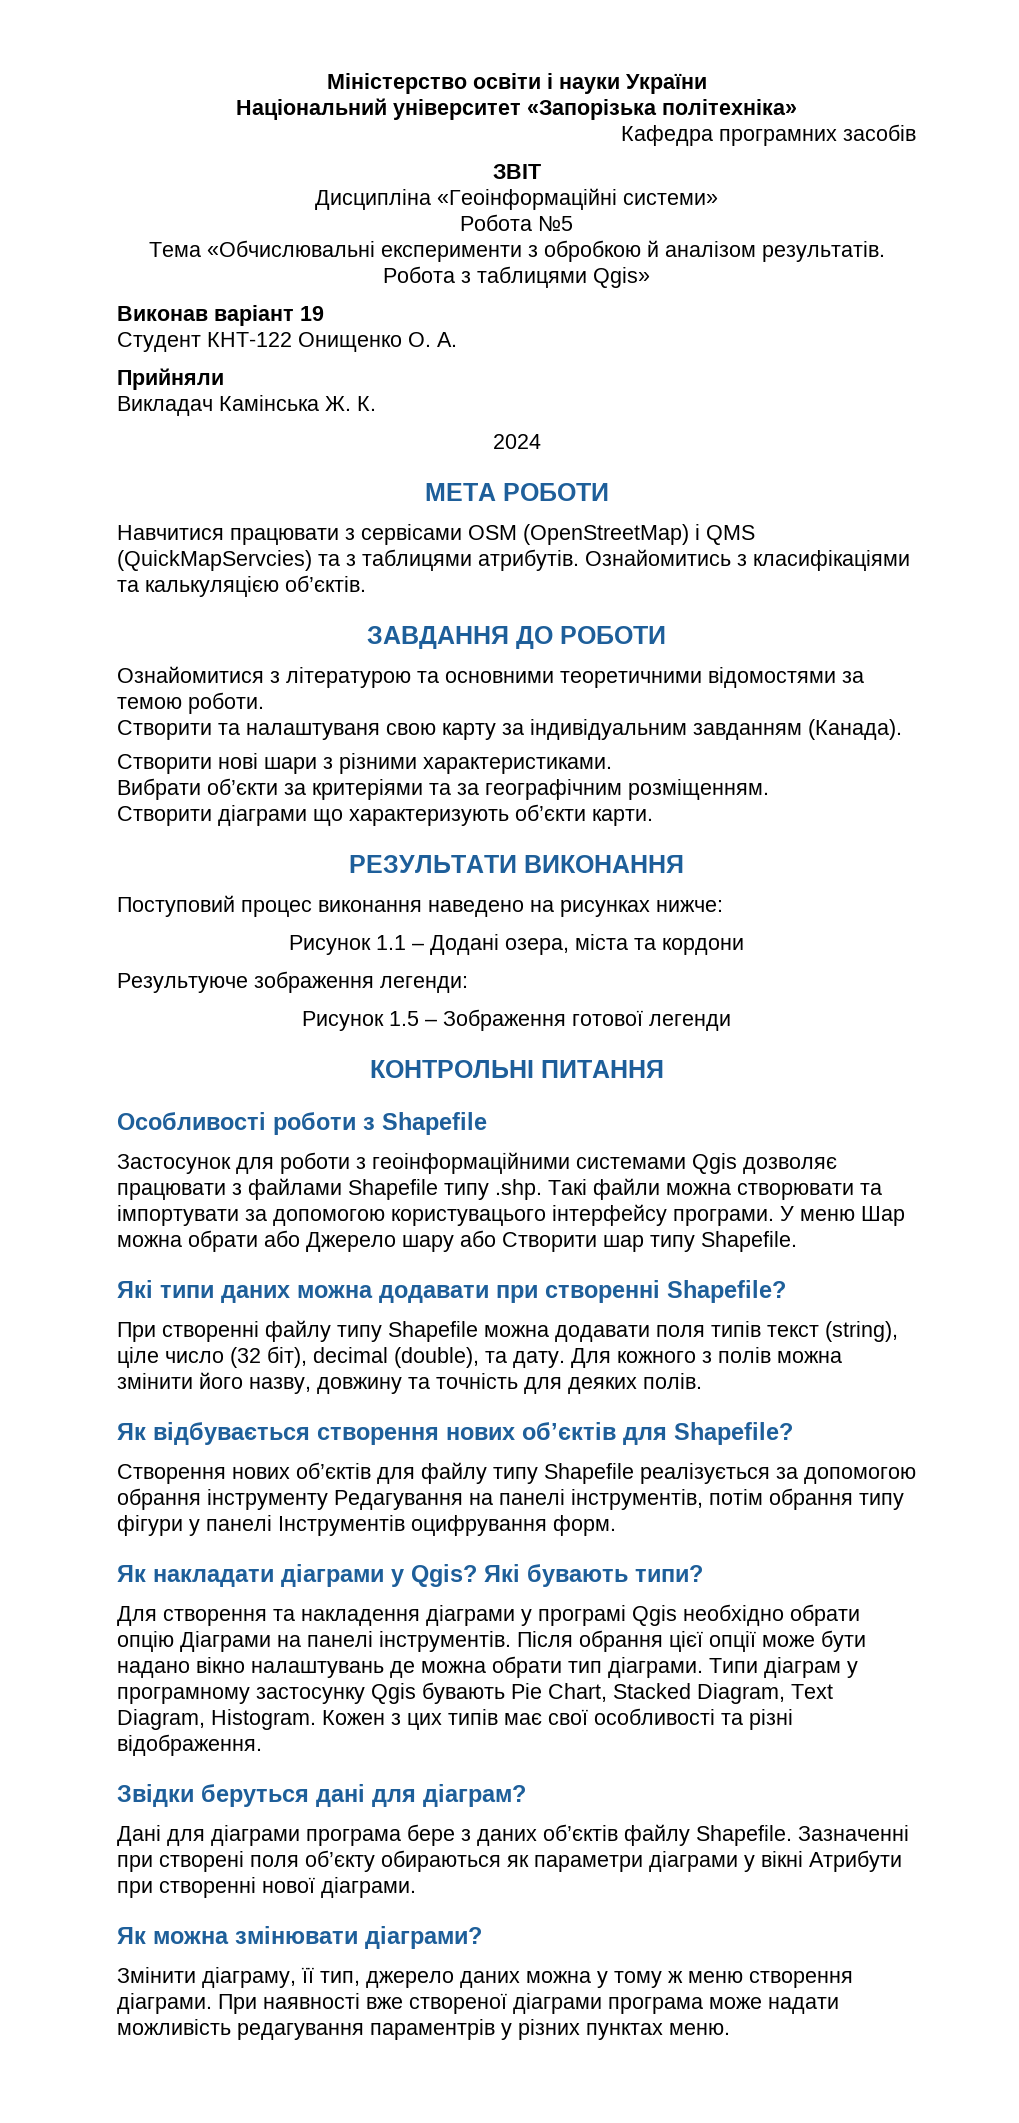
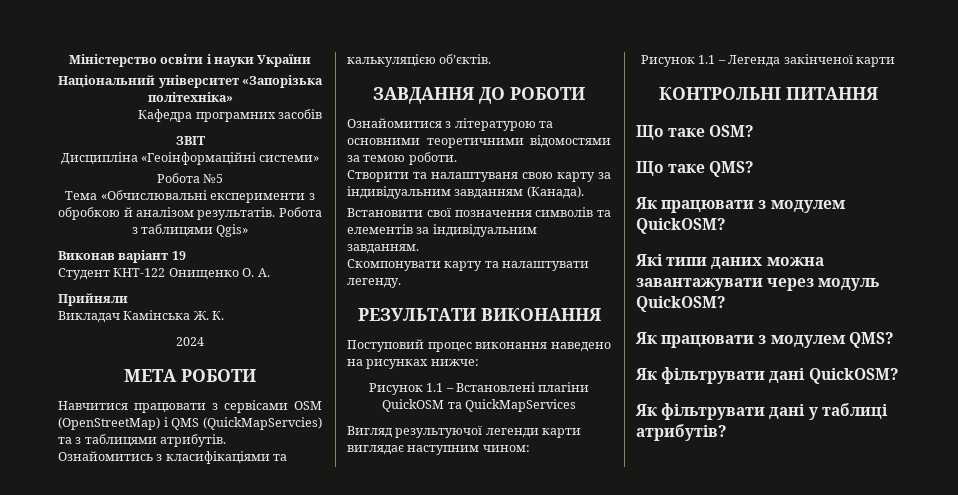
- Створити нові шари з різними характеристиками.
- Вибрати об’єкти за критеріями та за географічним розміщенням.
- Створити діаграми що характеризують об’єкти карти.
+ Встановити свої позначення символів та елементів за індивідуальним завданням.
+ Скомпонувати карту та налаштувати легенду.
- Рисунок 1.1 – Додані озера, міста та кордони
- Результуюче зображення легенди:
- Рисунок 1.5 – Зображення готової легенди
+ Рисунок 1.1 – Встановлені плагіни QuickOSM та QuickMapServices
+ Вигляд результуючої легенди карти виглядає наступним чином:
+ Рисунок 1.1 – Легенда закінченої карти
  КОНТРОЛЬНІ ПИТАННЯ
- Особливості роботи з Shapefile
- Застосунок для роботи з геоінформаційними системами Qgis дозволяє працювати з файлами Shapefile типу .shp. Такі файли можна створювати та імпортувати за допомогою користувацього інтерфейсу програми. У меню Шар можна обрати або Джерело шару або Створити шар типу Shapefile.
- Які типи даних можна додавати при створенні Shapefile?
- При створенні файлу типу Shapefile можна додавати поля типів текст (string), ціле число (32 біт), decimal (double), та дату. Для кожного з полів можна змінити його назву, довжину та точність для деяких полів.
- Як відбувається створення нових об’єктів для Shapefile?
- Створення нових об’єктів для файлу типу Shapefile реалізується за допомогою обрання інструменту Редагування на панелі інструментів, потім обрання типу фігури у панелі Інструментів оцифрування форм.
- Як накладати діаграми у Qgis? Які бувають типи?
- Для створення та накладення діаграми у програмі Qgis необхідно обрати опцію Діаграми на панелі інструментів. Після обрання цієї опції може бути надано вікно налаштувань де можна обрати тип діаграми. Типи діаграм у програмному застосунку Qgis бувають Pie Chart, Stacked Diagram, Text Diagram, Histogram. Кожен з цих типів має свої особливості та різні відображення.
- Звідки беруться дані для діаграм?
- Дані для діаграми програма бере з даних об’єктів файлу Shapefile. Зазначенні при створені поля об’єкту обираються як параметри діаграми у вікні Атрибути при створенні нової діаграми.
- Як можна змінювати діаграми?
- Змінити діаграму, її тип, джерело даних можна у тому ж меню створення діаграми. При наявності вже створеної діаграми програма може надати можливість редагування параментрів у різних пунктах меню.
+ Що таке OSM?
+ Що таке QMS?
+ Як працювати з модулем QuickOSM?
+ Які типи даних можна завантажувати через модуль QuickOSM?
+ Як працювати з модулем QMS?
+ Як фільтрувати дані QuickOSM?
+ Як фільтрувати дані у таблиці атрибутів?

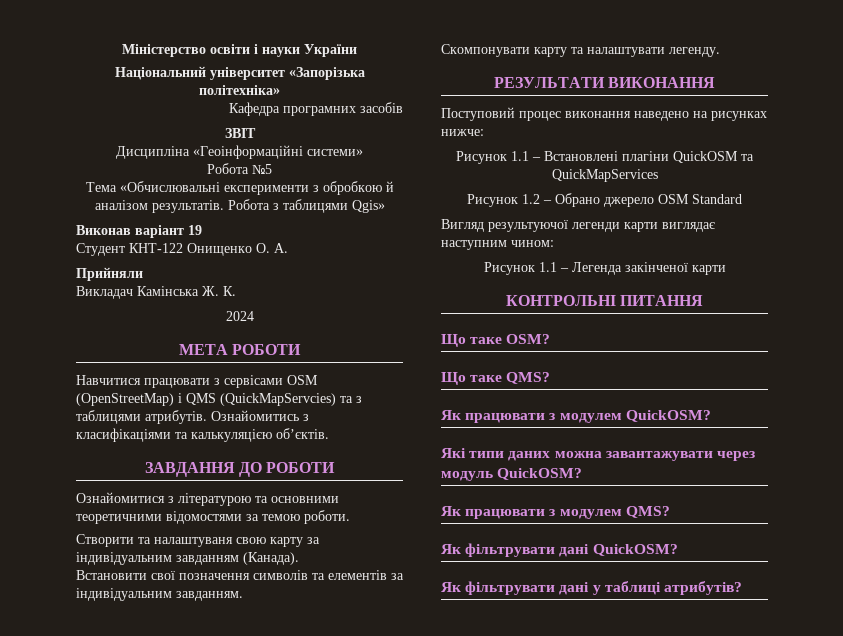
+ Рисунок 1.2 – Обрано джерело OSM Standard

